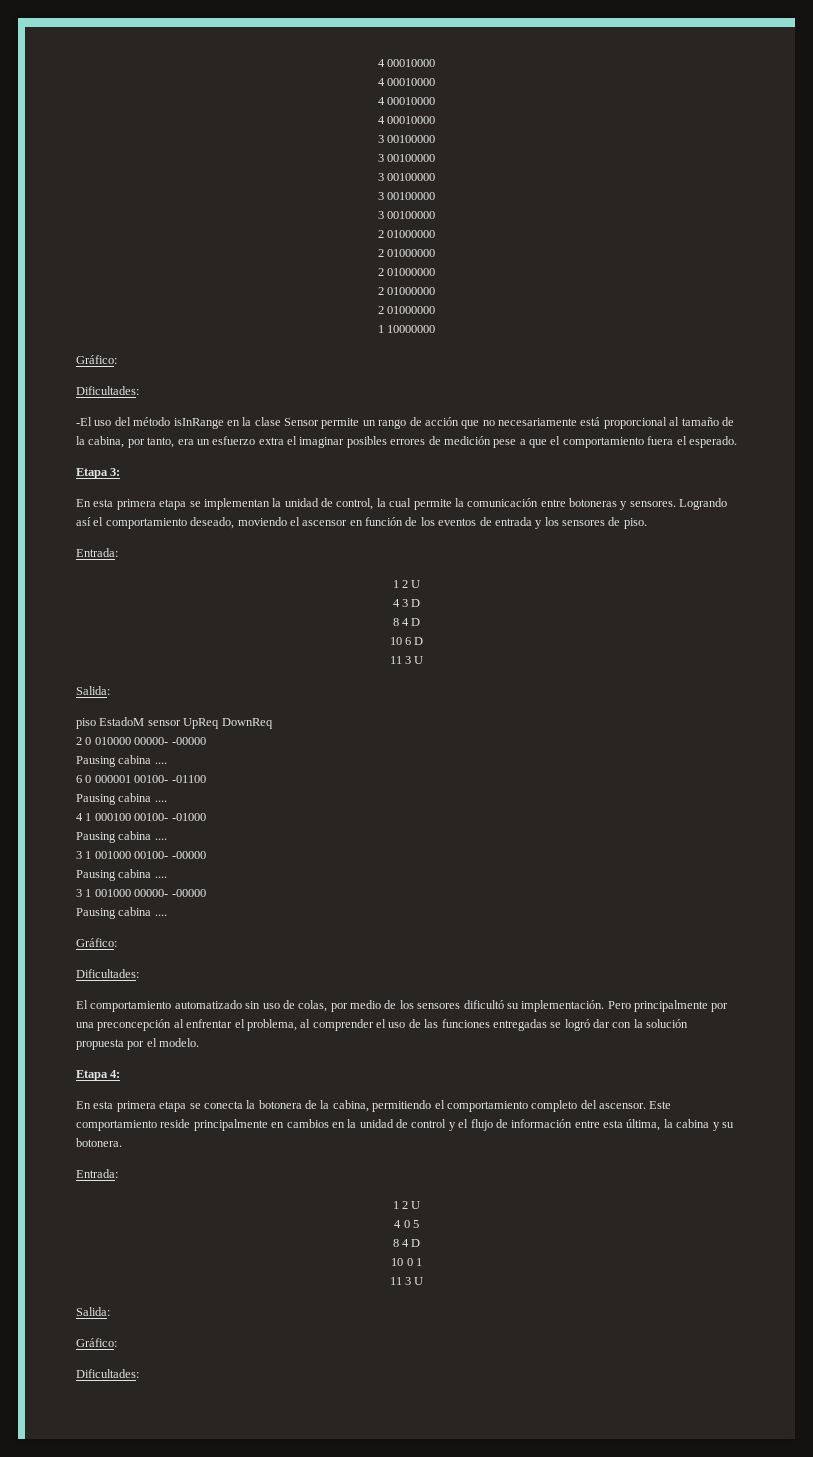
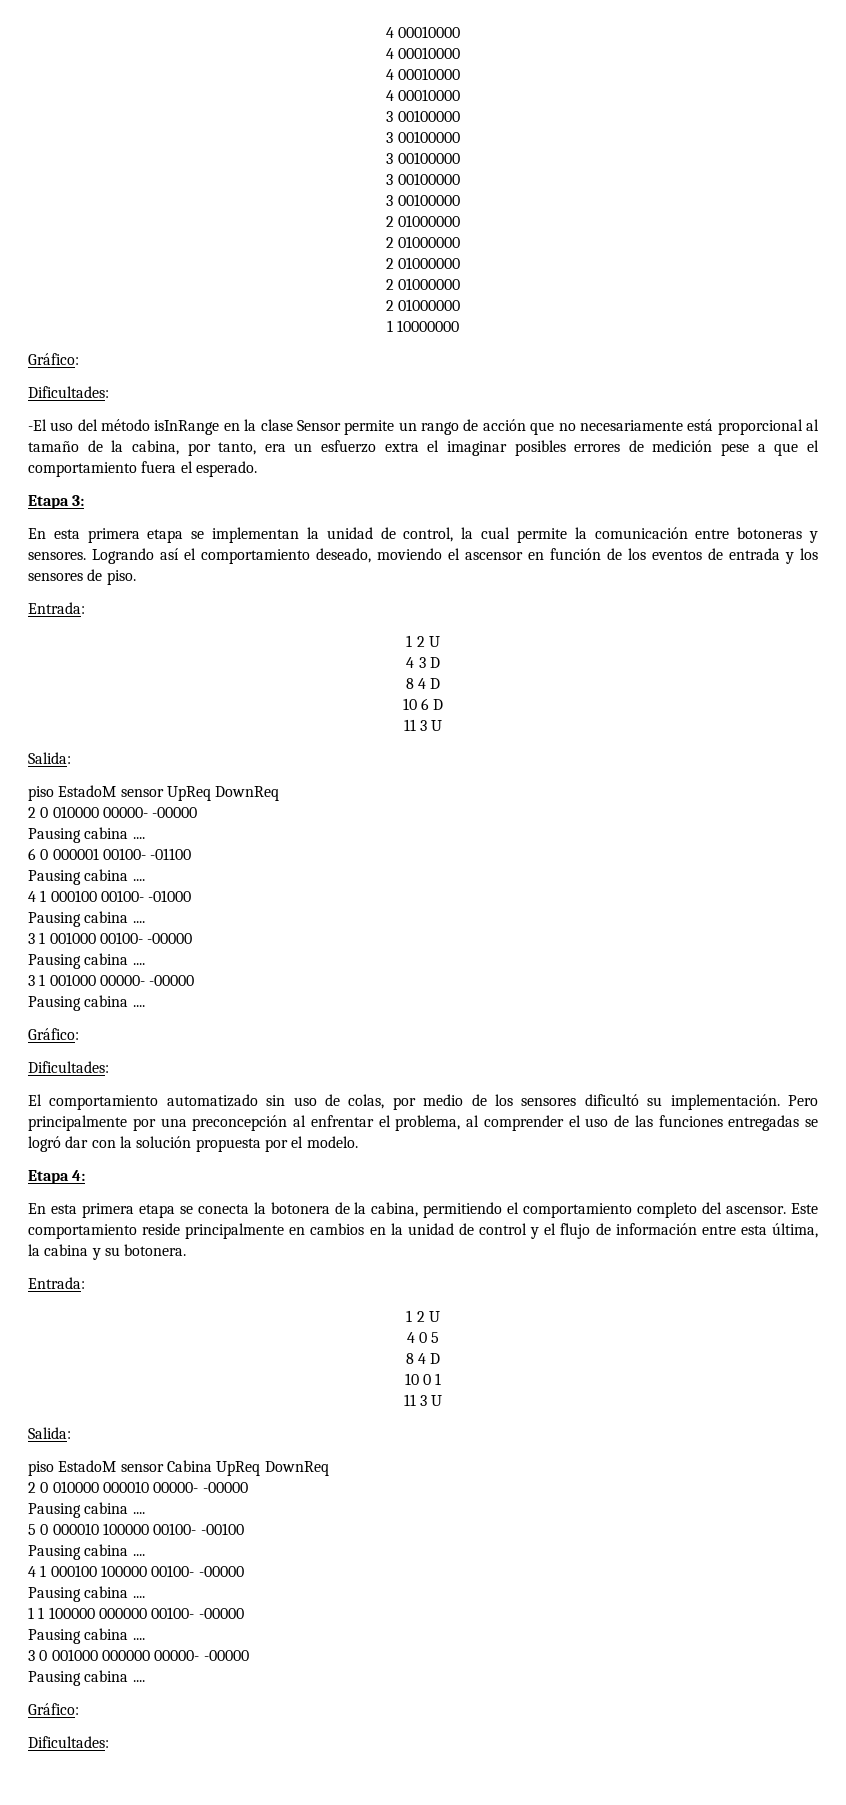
+ piso EstadoM sensor Cabina UpReq DownReq
+ 2 0 010000 000010 00000- -00000
+ Pausing cabina ....
+ 5 0 000010 100000 00100- -00100
+ Pausing cabina ....
+ 4 1 000100 100000 00100- -00000
+ Pausing cabina ....
+ 1 1 100000 000000 00100- -00000
+ Pausing cabina ....
+ 3 0 001000 000000 00000- -00000
+ Pausing cabina ....

